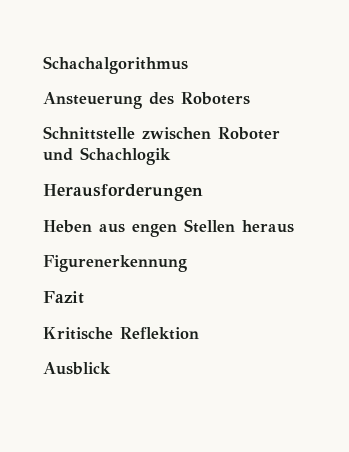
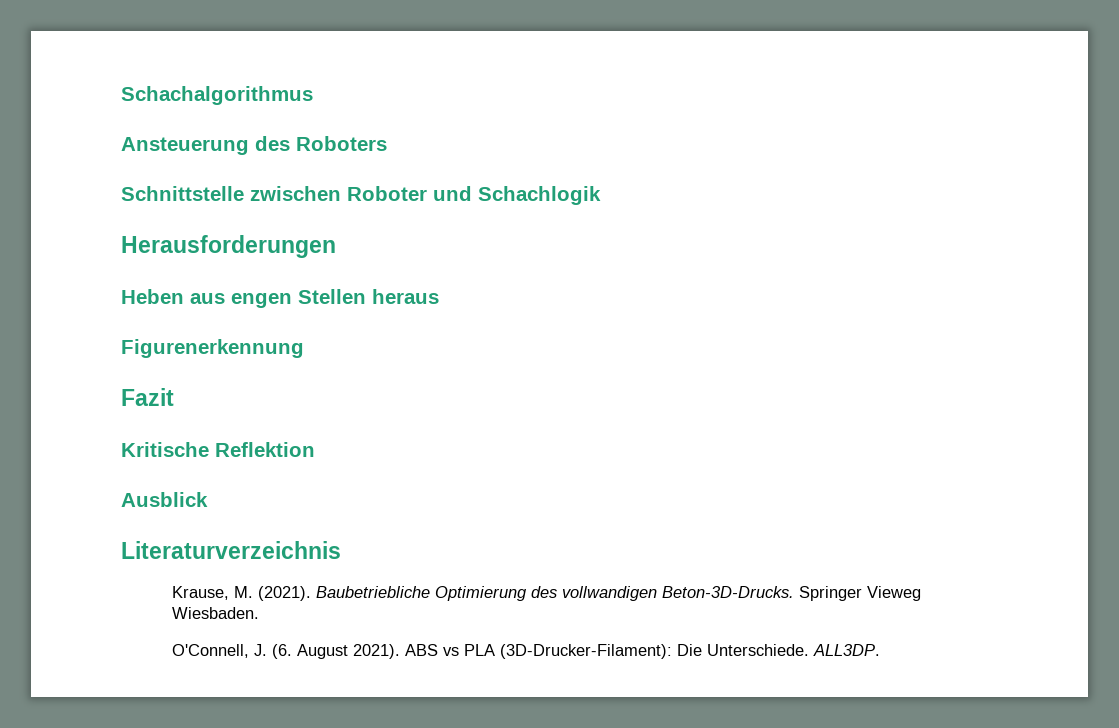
+ Literaturverzeichnis
+ Krause, M. (2021). Baubetriebliche Optimierung des vollwandigen Beton-3D-Drucks. Springer Vieweg Wiesbaden.
+ O'Connell, J. (6. August 2021). ABS vs PLA (3D-Drucker-Filament): Die Unterschiede. ALL3DP.

